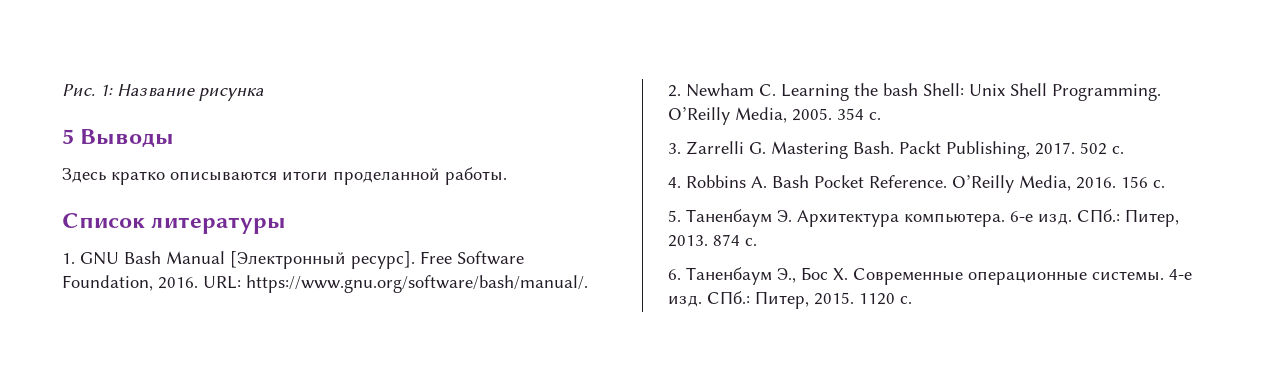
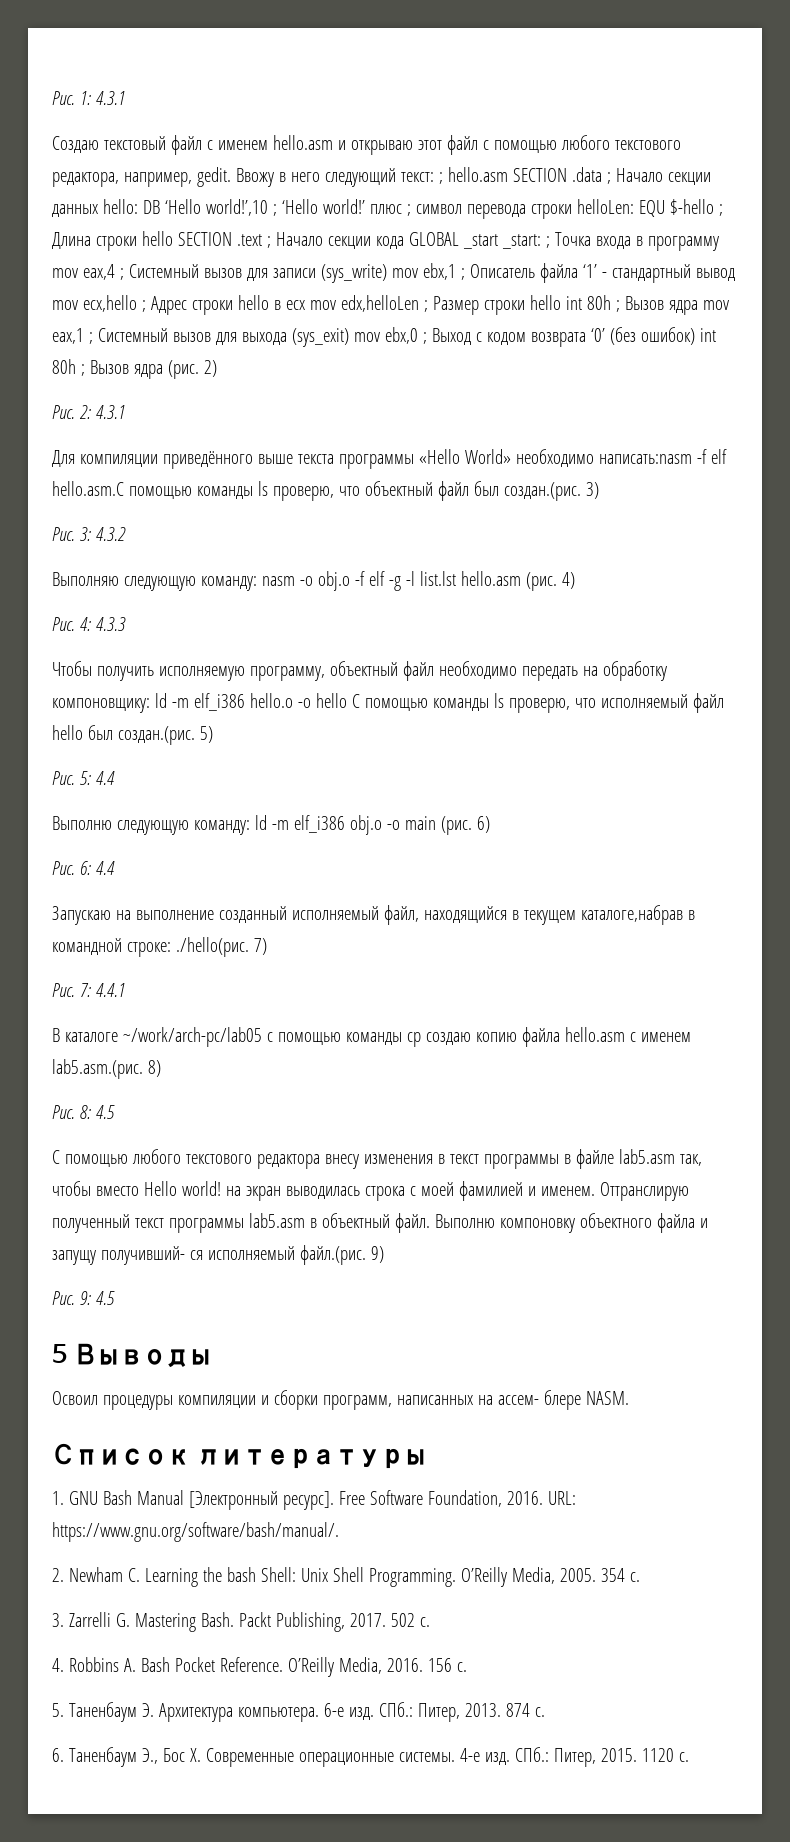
- Рис. 1: Название рисунка
+ Рис. 1: 4.3.1
+ Создаю текстовый файл с именем hello.asm и открываю этот файл с помощью любого текстового редактора, например, gedit. Ввожу в него следующий текст: ; hello.asm SECTION .data ; Начало секции данных hello: DB ‘Hello world!’,10 ; ‘Hello world!’ плюс ; символ перевода строки helloLen: EQU $-hello ; Длина строки hello SECTION .text ; Начало секции кода GLOBAL _start _start: ; Точка входа в программу mov eax,4 ; Системный вызов для записи (sys_write) mov ebx,1 ; Описатель файла ‘1’ - стандартный вывод mov ecx,hello ; Адрес строки hello в ecx mov edx,helloLen ; Размер строки hello int 80h ; Вызов ядра mov eax,1 ; Системный вызов для выхода (sys_exit) mov ebx,0 ; Выход с кодом возврата ‘0’ (без ошибок) int 80h ; Вызов ядра (рис. 2)
+ Рис. 2: 4.3.1
+ Для компиляции приведённого выше текста программы «Hello World» необходимо написать:nasm -f elf hello.asm.С помощью команды ls проверю, что объектный файл был создан.(рис. 3)
+ Рис. 3: 4.3.2
+ Выполняю следующую команду: nasm -o obj.o -f elf -g -l list.lst hello.asm (рис. 4)
+ Рис. 4: 4.3.3
+ Чтобы получить исполняемую программу, объектный файл необходимо передать на обработку компоновщику: ld -m elf_i386 hello.o -o hello С помощью команды ls проверю, что исполняемый файл hello был создан.(рис. 5)
+ Рис. 5: 4.4
+ Выполню следующую команду: ld -m elf_i386 obj.o -o main (рис. 6)
+ Рис. 6: 4.4
+ Запускаю на выполнение созданный исполняемый файл, находящийся в текущем каталоге,набрав в командной строке: ./hello(рис. 7)
+ Рис. 7: 4.4.1
+ В каталоге ~/work/arch-pc/lab05 с помощью команды cp создаю копию файла hello.asm с именем lab5.asm.(рис. 8)
+ Рис. 8: 4.5
+ С помощью любого текстового редактора внесу изменения в текст программы в файле lab5.asm так, чтобы вместо Hello world! на экран выводилась строка с моей фамилией и именем. Оттранслирую полученный текст программы lab5.asm в объектный файл. Выполню компоновку объектного файла и запущу получивший- ся исполняемый файл.(рис. 9)
+ Рис. 9: 4.5
  5 Выводы
- Здесь кратко описываются итоги проделанной работы.
+ Освоил процедуры компиляции и сборки программ, написанных на ассем- блере NASM.

